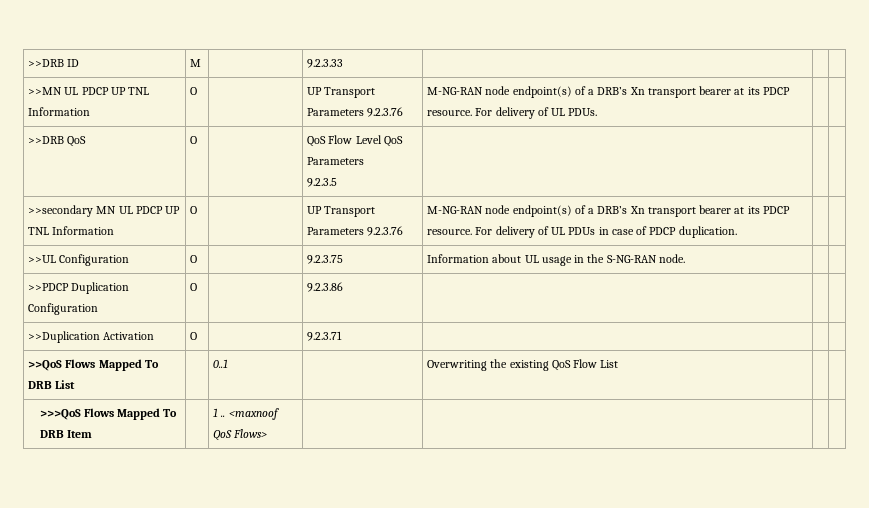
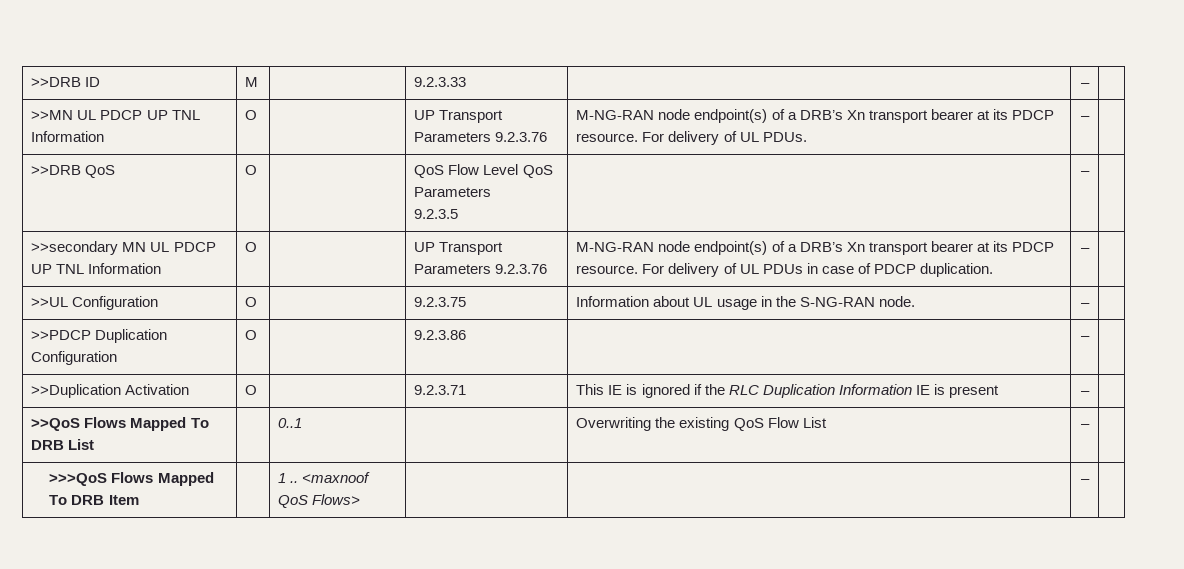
- >>DRB ID | M | | 9.2.3.33 | | |
+ >>DRB ID | M | | 9.2.3.33 | | – |
- >>MN UL PDCP UP TNL Information | O | | UP Transport Parameters 9.2.3.76 | M-NG-RAN node endpoint(s) of a DRB’s Xn transport bearer at its PDCP resource. For delivery of UL PDUs. | |
+ >>MN UL PDCP UP TNL Information | O | | UP Transport Parameters 9.2.3.76 | M-NG-RAN node endpoint(s) of a DRB’s Xn transport bearer at its PDCP resource. For delivery of UL PDUs. | – |
  >>DRB QoS | O | | QoS Flow Level QoS Parameters
- 9.2.3.5 | | |
+ 9.2.3.5 | | – |
- >>secondary MN UL PDCP UP TNL Information | O | | UP Transport Parameters 9.2.3.76 | M-NG-RAN node endpoint(s) of a DRB’s Xn transport bearer at its PDCP resource. For delivery of UL PDUs in case of PDCP duplication. | |
+ >>secondary MN UL PDCP UP TNL Information | O | | UP Transport Parameters 9.2.3.76 | M-NG-RAN node endpoint(s) of a DRB’s Xn transport bearer at its PDCP resource. For delivery of UL PDUs in case of PDCP duplication. | – |
- >>UL Configuration | O | | 9.2.3.75 | Information about UL usage in the S-NG-RAN node. | |
+ >>UL Configuration | O | | 9.2.3.75 | Information about UL usage in the S-NG-RAN node. | – |
- >>PDCP Duplication Configuration | O | | 9.2.3.86 | | |
+ >>PDCP Duplication Configuration | O | | 9.2.3.86 | | – |
- >>Duplication Activation | O | | 9.2.3.71 | | |
+ >>Duplication Activation | O | | 9.2.3.71 | This IE is ignored if the RLC Duplication Information IE is present | – |
- >>QoS Flows Mapped To DRB List | | 0..1 | | Overwriting the existing QoS Flow List | |
+ >>QoS Flows Mapped To DRB List | | 0..1 | | Overwriting the existing QoS Flow List | – |
- >>>QoS Flows Mapped To DRB Item | | 1 .. <maxnoof QoS Flows> | | | |
+ >>>QoS Flows Mapped To DRB Item | | 1 .. <maxnoof QoS Flows> | | | – |

